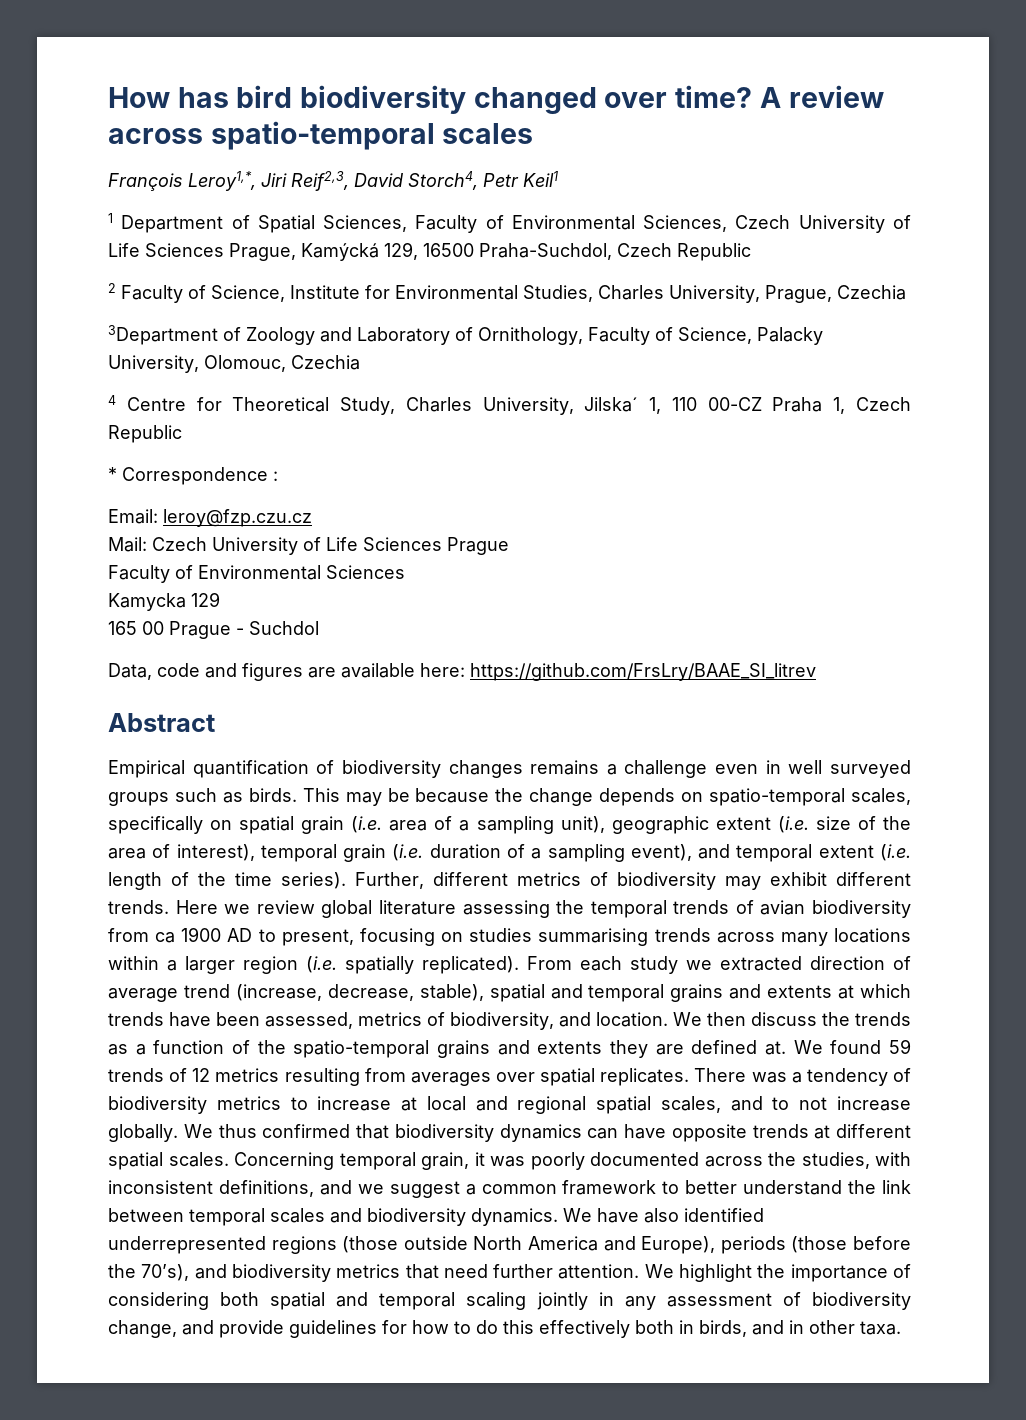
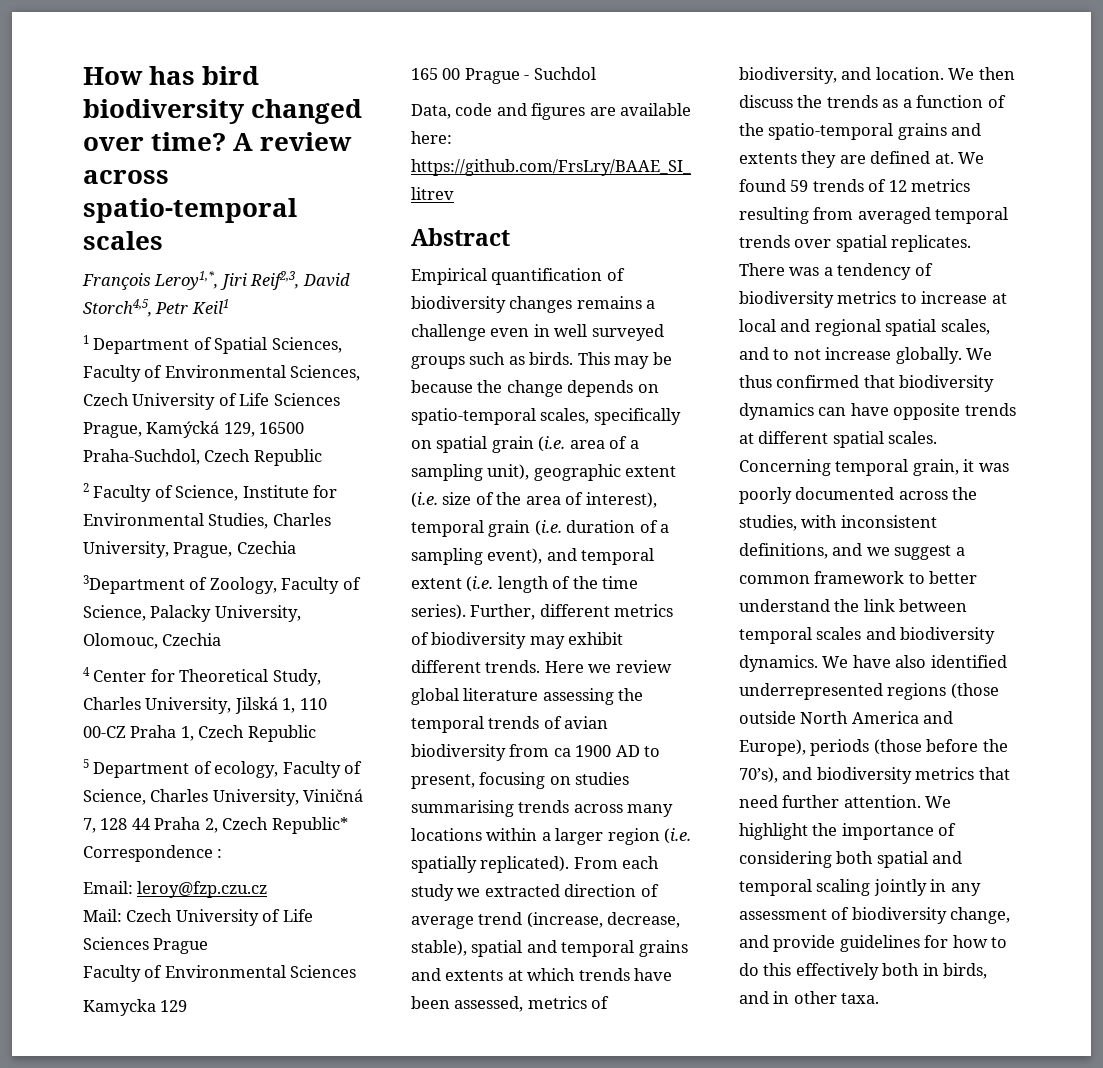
- François Leroy1,*, Jiri Reif2,3, David Storch4, Petr Keil1
+ François Leroy1,*, Jiri Reif2,3, David Storch4,5, Petr Keil1
- 3Department of Zoology and Laboratory of Ornithology, Faculty of Science, Palacky University, Olomouc, Czechia
+ 3Department of Zoology, Faculty of Science, Palacky University, Olomouc, Czechia
- 4 Centre for Theoretical Study, Charles University, Jilska´ 1, 110 00-CZ Praha 1, Czech Republic
+ 4 Center for Theoretical Study, Charles University, Jilská 1, 110 00-CZ Praha 1, Czech Republic
- * Correspondence :
+ 5 Department of ecology, Faculty of Science, Charles University, Viničná 7, 128 44 Praha 2, Czech Republic* Correspondence :
- We found 59 trends of 12 metrics resulting from averages over spatial replicates.
+ We found 59 trends of 12 metrics resulting from averaged temporal trends over spatial replicates.

